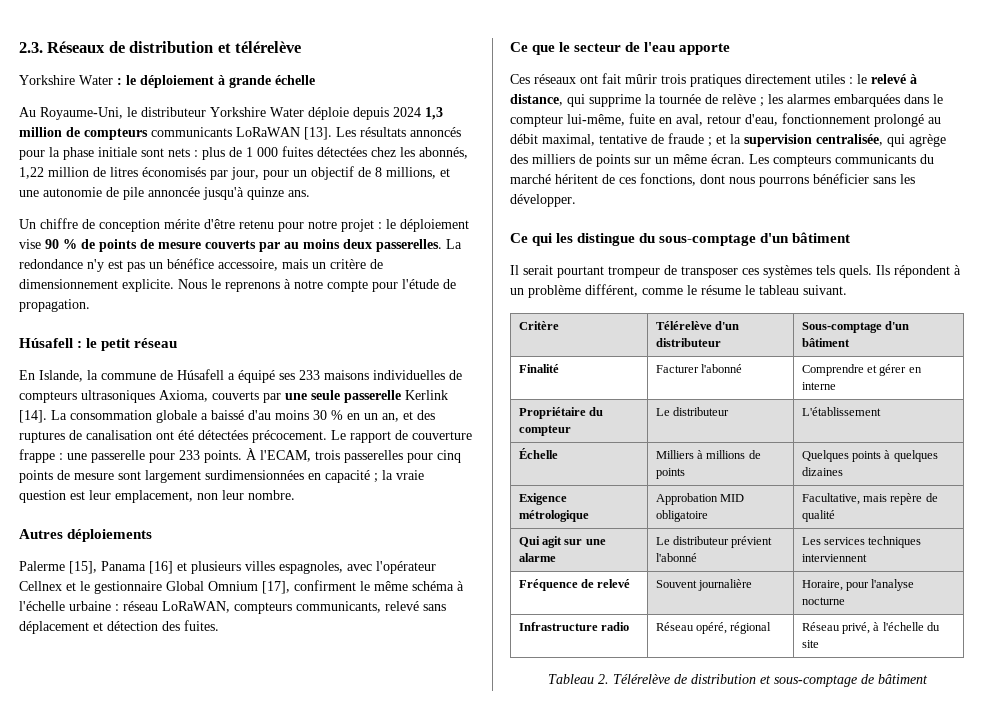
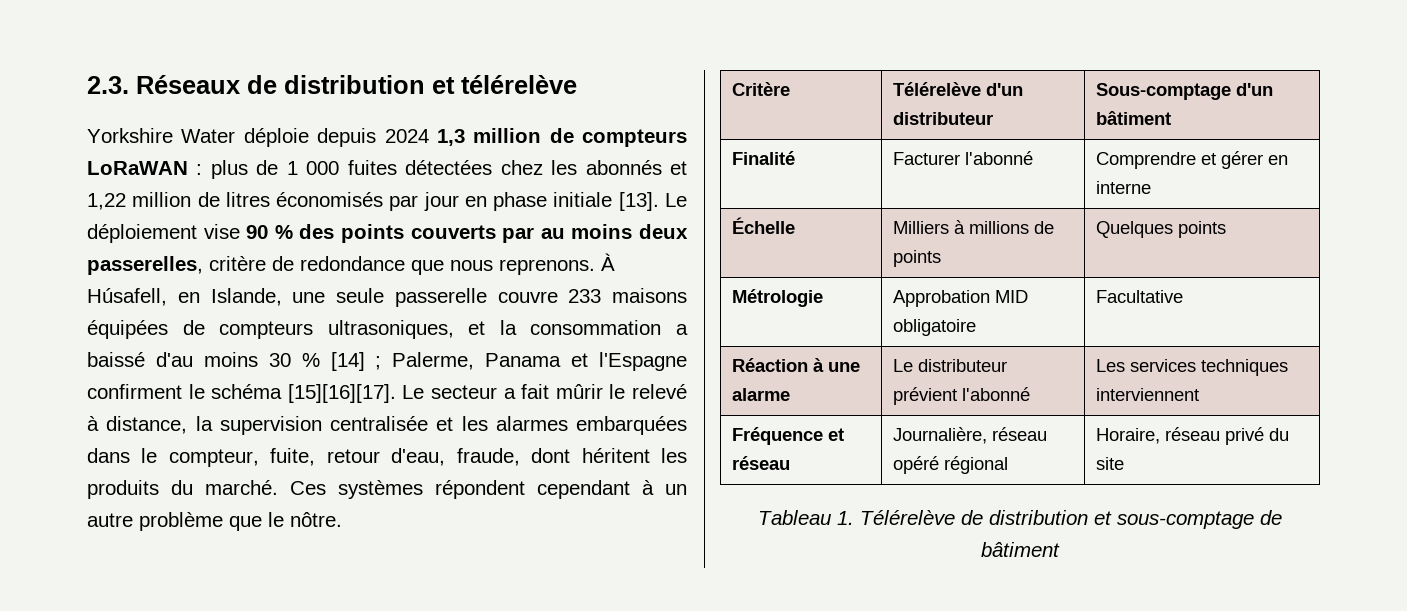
- Yorkshire Water : le déploiement à grande échelle
- Au Royaume-Uni, le distributeur Yorkshire Water déploie depuis 2024 1,3 million de compteurs communicants LoRaWAN [13]. Les résultats annoncés pour la phase initiale sont nets : plus de 1 000 fuites détectées chez les abonnés, 1,22 million de litres économisés par jour, pour un objectif de 8 millions, et une autonomie de pile annoncée jusqu'à quinze ans.
- Un chiffre de conception mérite d'être retenu pour notre projet : le déploiement vise 90 % de points de mesure couverts par au moins deux passerelles. La redondance n'y est pas un bénéfice accessoire, mais un critère de dimensionnement explicite. Nous le reprenons à notre compte pour l'étude de propagation.
- Húsafell : le petit réseau
- En Islande, la commune de Húsafell a équipé ses 233 maisons individuelles de compteurs ultrasoniques Axioma, couverts par une seule passerelle Kerlink [14]. La consommation globale a baissé d'au moins 30 % en un an, et des ruptures de canalisation ont été détectées précocement. Le rapport de couverture frappe : une passerelle pour 233 points. À l'ECAM, trois passerelles pour cinq points de mesure sont largement surdimensionnées en capacité ; la vraie question est leur emplacement, non leur nombre.
- Autres déploiements
- Palerme [15], Panama [16] et plusieurs villes espagnoles, avec l'opérateur Cellnex et le gestionnaire Global Omnium [17], confirment le même schéma à l'échelle urbaine : réseau LoRaWAN, compteurs communicants, relevé sans déplacement et détection des fuites.
- Ce que le secteur de l'eau apporte
- Ces réseaux ont fait mûrir trois pratiques directement utiles : le relevé à distance, qui supprime la tournée de relève ; les alarmes embarquées dans le compteur lui-même, fuite en aval, retour d'eau, fonctionnement prolongé au débit maximal, tentative de fraude ; et la supervision centralisée, qui agrège des milliers de points sur un même écran. Les compteurs communicants du marché héritent de ces fonctions, dont nous pourrons bénéficier sans les développer.
- Ce qui les distingue du sous-comptage d'un bâtiment
- Il serait pourtant trompeur de transposer ces systèmes tels quels. Ils répondent à un problème différent, comme le résume le tableau suivant.
+ Yorkshire Water déploie depuis 2024 1,3 million de compteurs LoRaWAN : plus de 1 000 fuites détectées chez les abonnés et 1,22 million de litres économisés par jour en phase initiale [13]. Le déploiement vise 90 % des points couverts par au moins deux passerelles, critère de redondance que nous reprenons. À Húsafell, en Islande, une seule passerelle couvre 233 maisons équipées de compteurs ultrasoniques, et la consommation a baissé d'au moins 30 % [14] ; Palerme, Panama et l'Espagne confirment le schéma [15][16][17]. Le secteur a fait mûrir le relevé à distance, la supervision centralisée et les alarmes embarquées dans le compteur, fuite, retour d'eau, fraude, dont héritent les produits du marché. Ces systèmes répondent cependant à un autre problème que le nôtre.
- Propriétaire du compteur | Le distributeur | L'établissement
- Échelle | Milliers à millions de points | Quelques points à quelques dizaines
- Exigence métrologique | Approbation MID obligatoire | Facultative, mais repère de qualité
- Qui agit sur une alarme | Le distributeur prévient l'abonné | Les services techniques interviennent
+ Échelle | Milliers à millions de points | Quelques points
+ Métrologie | Approbation MID obligatoire | Facultative
+ Réaction à une alarme | Le distributeur prévient l'abonné | Les services techniques interviennent
- Fréquence de relevé | Souvent journalière | Horaire, pour l'analyse nocturne
- Infrastructure radio | Réseau opéré, régional | Réseau privé, à l'échelle du site
+ Fréquence et réseau | Journalière, réseau opéré régional | Horaire, réseau privé du site
- Tableau 2. Télérelève de distribution et sous-comptage de bâtiment
+ Tableau 1. Télérelève de distribution et sous-comptage de bâtiment

